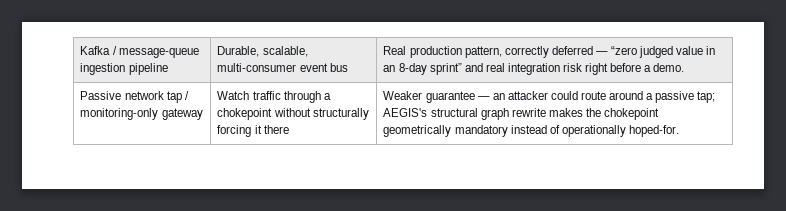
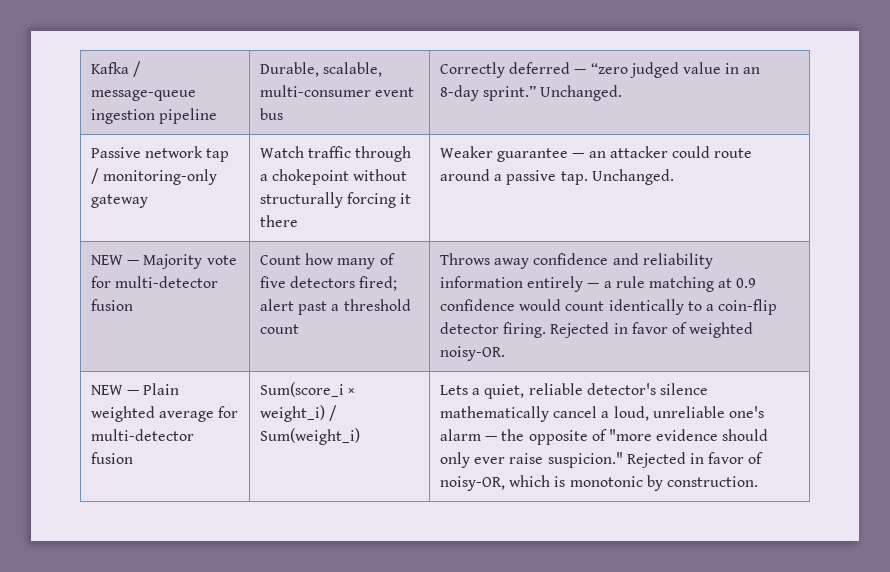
- Kafka / message-queue ingestion pipeline | Durable, scalable, multi-consumer event bus | Real production pattern, correctly deferred — “zero judged value in an 8-day sprint” and real integration risk right before a demo.
+ Kafka / message-queue ingestion pipeline | Durable, scalable, multi-consumer event bus | Correctly deferred — “zero judged value in an 8-day sprint.” Unchanged.
- Passive network tap / monitoring-only gateway | Watch traffic through a chokepoint without structurally forcing it there | Weaker guarantee — an attacker could route around a passive tap; AEGIS's structural graph rewrite makes the chokepoint geometrically mandatory instead of operationally hoped-for.
+ Passive network tap / monitoring-only gateway | Watch traffic through a chokepoint without structurally forcing it there | Weaker guarantee — an attacker could route around a passive tap. Unchanged.
+ NEW — Majority vote for multi-detector fusion | Count how many of five detectors fired; alert past a threshold count | Throws away confidence and reliability information entirely — a rule matching at 0.9 confidence would count identically to a coin-flip detector firing. Rejected in favor of weighted noisy-OR.
+ NEW — Plain weighted average for multi-detector fusion | Sum(score_i × weight_i) / Sum(weight_i) | Lets a quiet, reliable detector's silence mathematically cancel a loud, unreliable one's alarm — the opposite of "more evidence should only ever raise suspicion." Rejected in favor of noisy-OR, which is monotonic by construction.

